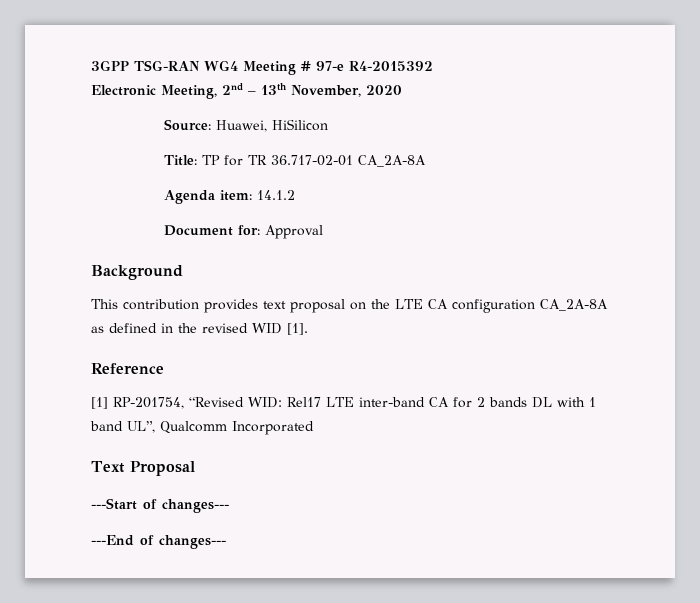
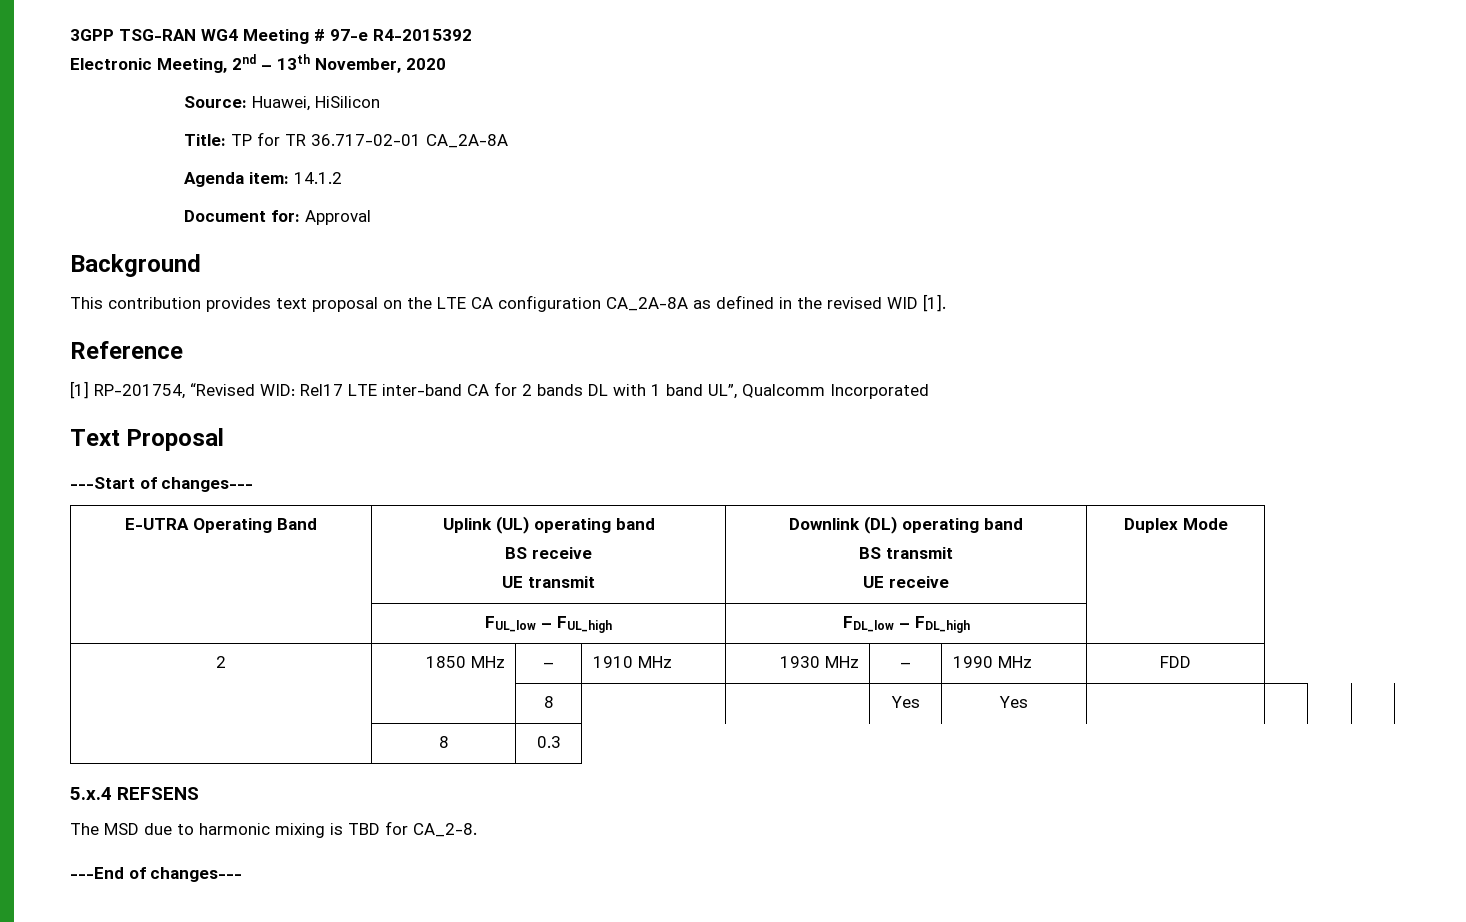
+ E-UTRA Operating Band | Uplink (UL) operating band
+ BS receive
+ UE transmit | Downlink (DL) operating band
+ BS transmit
+ UE receive | Duplex Mode
+ | FUL_low – FUL_high | FDL_low – FDL_high |
+ 2 | 1850 MHz | – | 1910 MHz | 1930 MHz | – | 1990 MHz | FDD
+ | | 8 | | | Yes | Yes | | | |
+ | 8 | 0.3
+ 5.x.4 REFSENS
+ The MSD due to harmonic mixing is TBD for CA_2-8.

